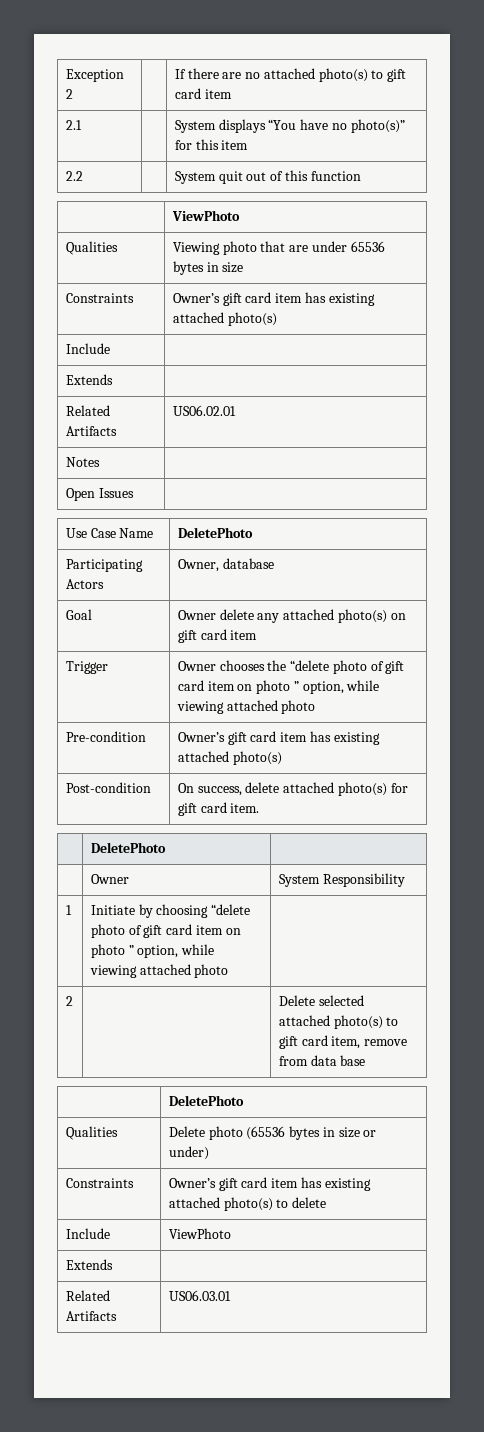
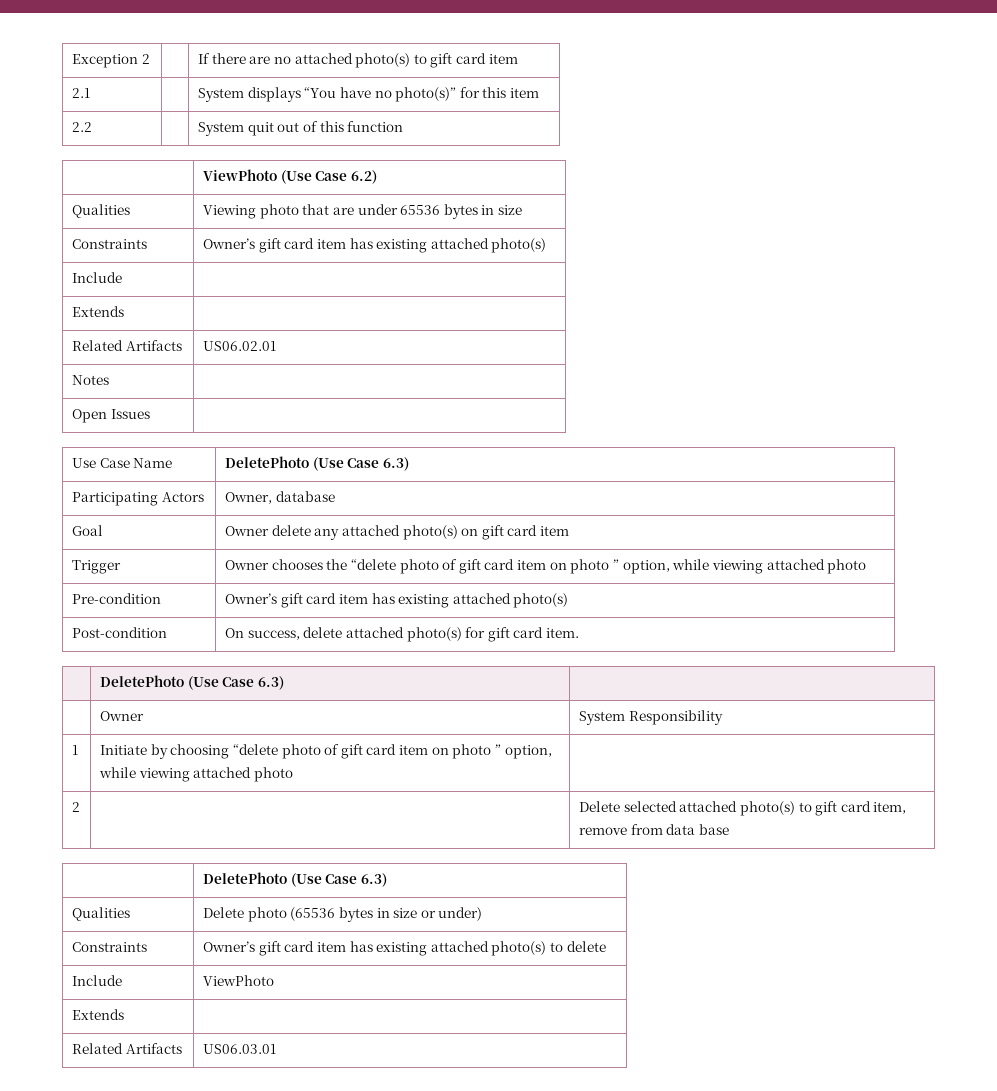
  2.2 | | System quit out of this function
- | ViewPhoto
+ | ViewPhoto (Use Case 6.2)
- Use Case Name | DeletePhoto
+ Use Case Name | DeletePhoto (Use Case 6.3)
- | DeletePhoto |
+ | DeletePhoto (Use Case 6.3) |
  2 | | Delete selected attached photo(s) to gift card item, remove from data base
- | DeletePhoto
+ | DeletePhoto (Use Case 6.3)

